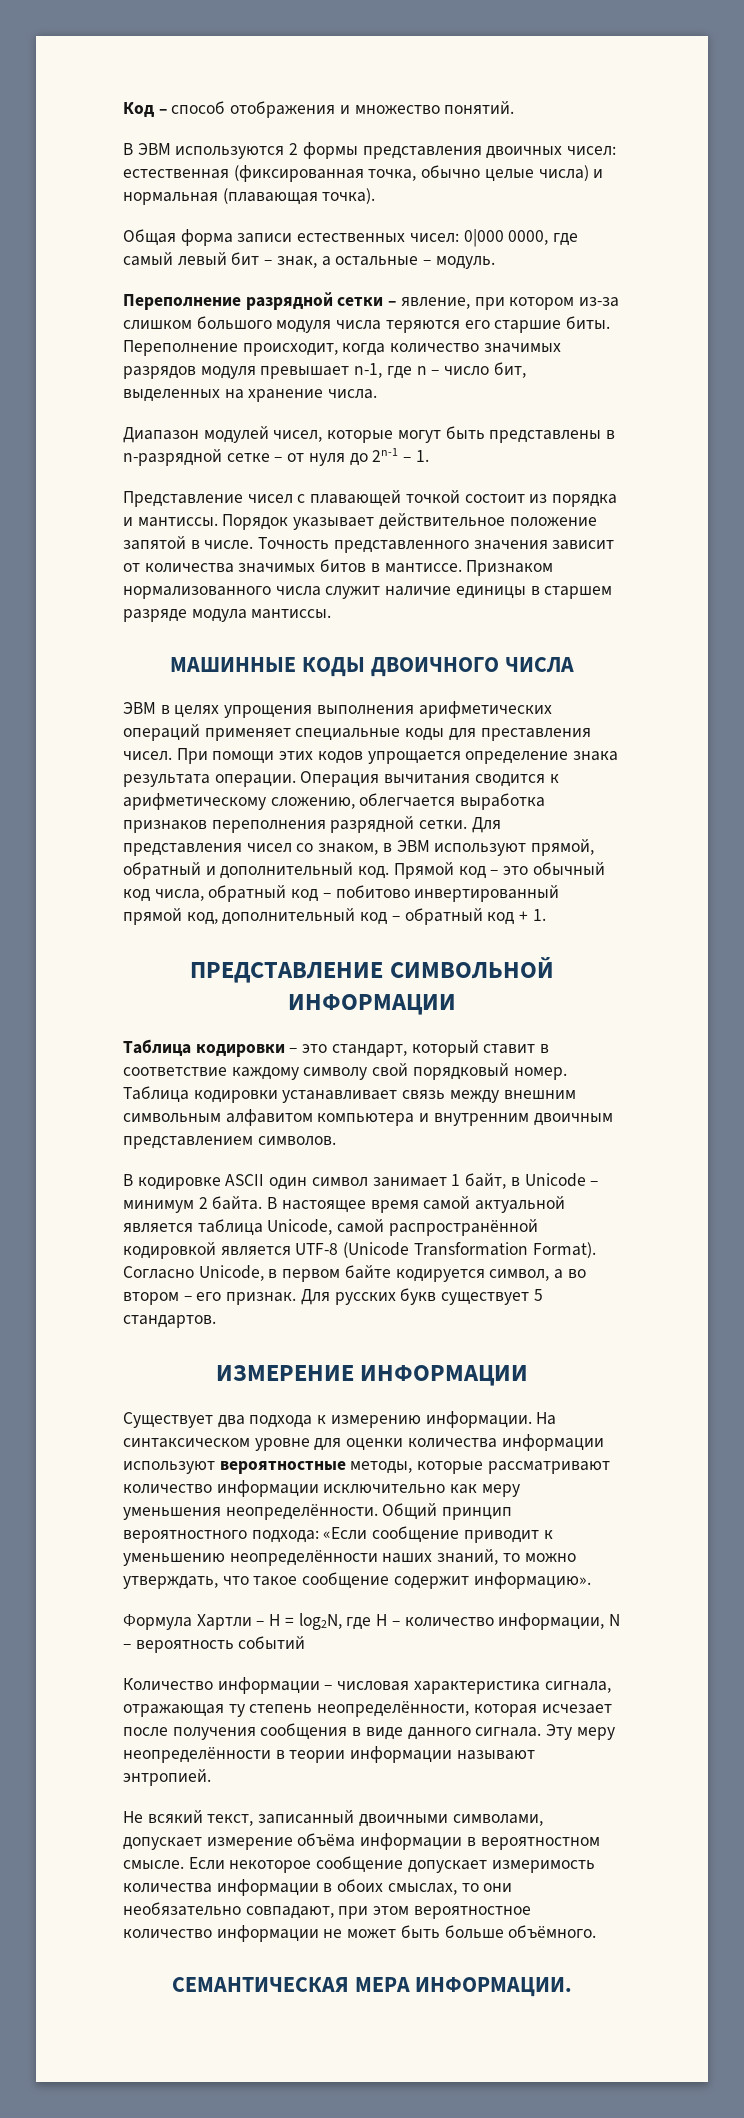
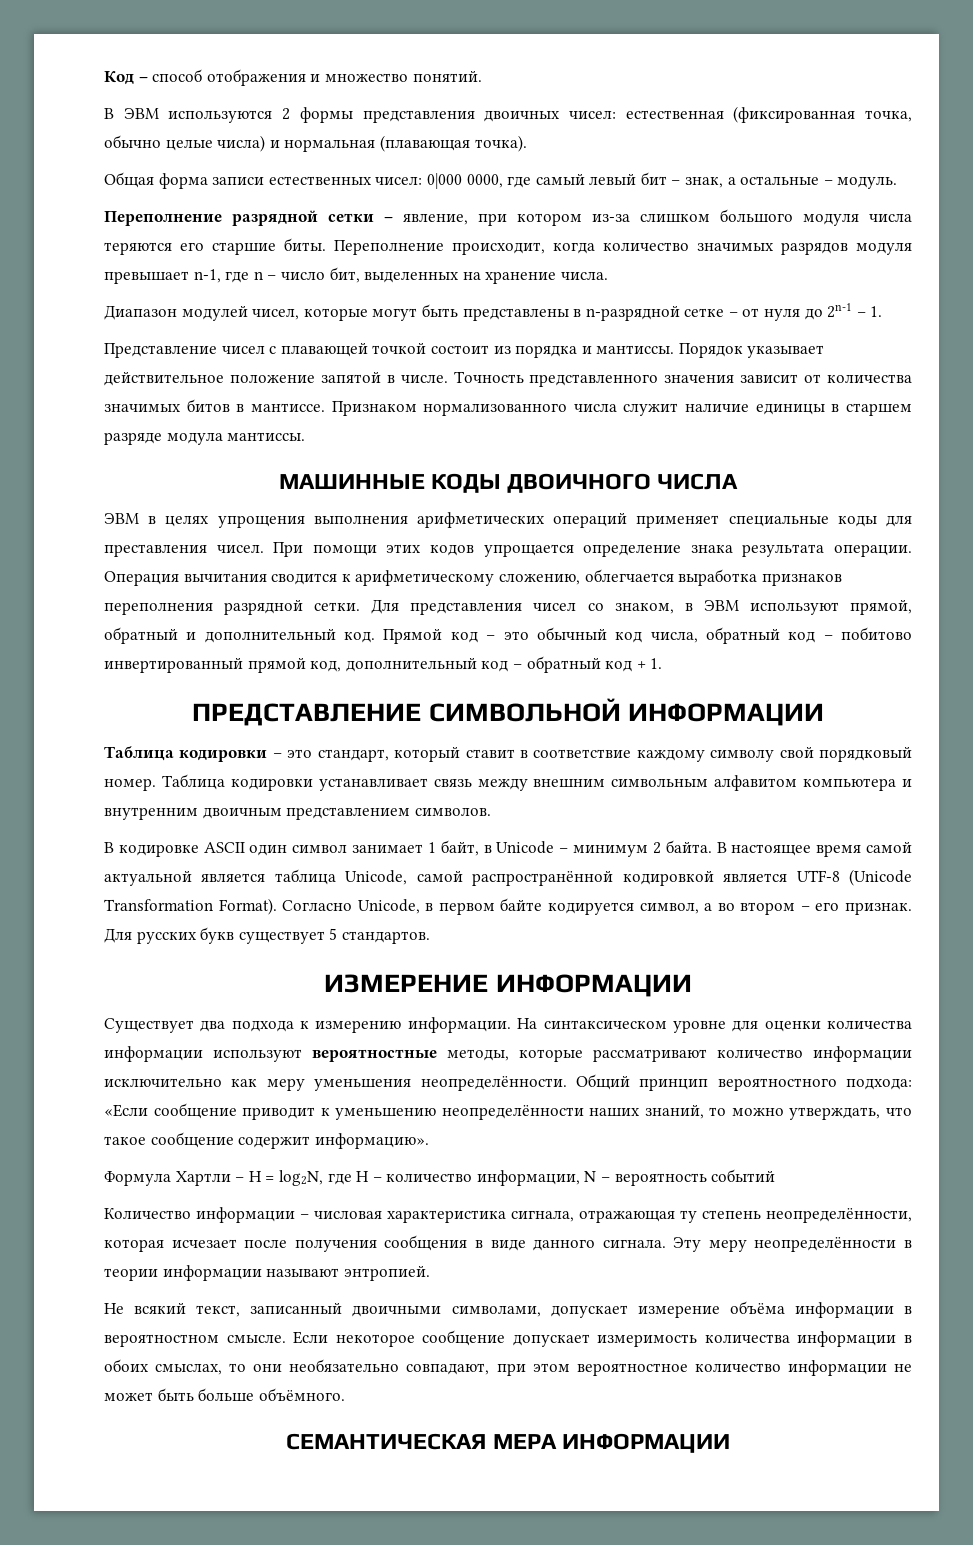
- СЕМАНТИЧЕСКАЯ МЕРА ИНФОРМАЦИИ.
+ СЕМАНТИЧЕСКАЯ МЕРА ИНФОРМАЦИИ

